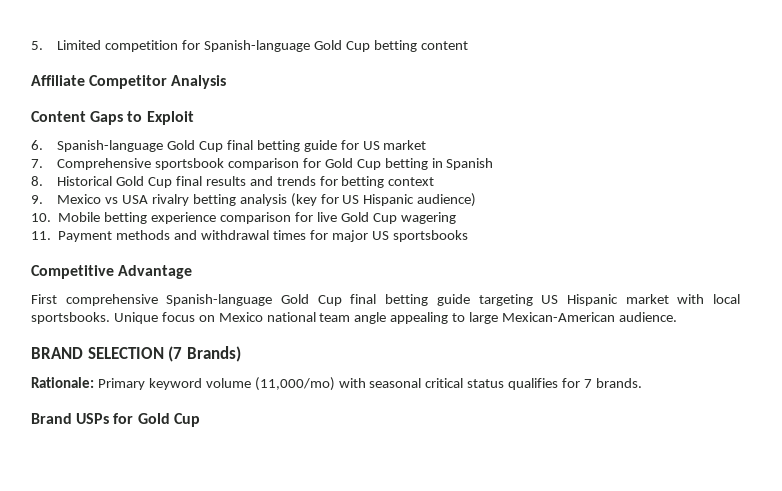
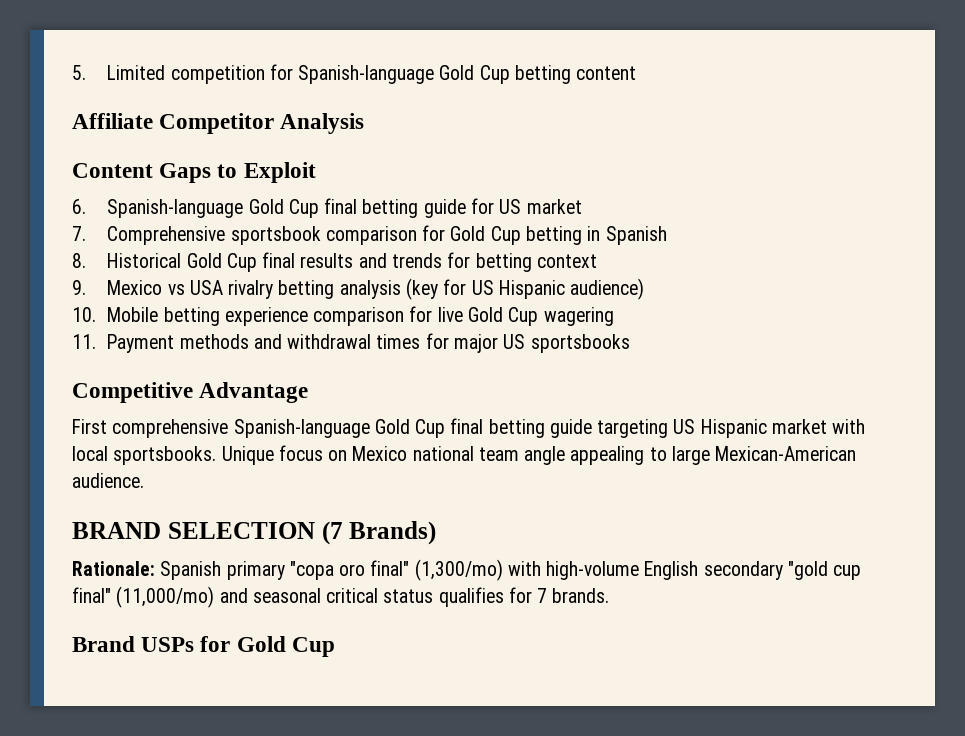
- Rationale: Primary keyword volume (11,000/mo) with seasonal critical status qualifies for 7 brands.
+ Rationale: Spanish primary "copa oro final" (1,300/mo) with high-volume English secondary "gold cup final" (11,000/mo) and seasonal critical status qualifies for 7 brands.

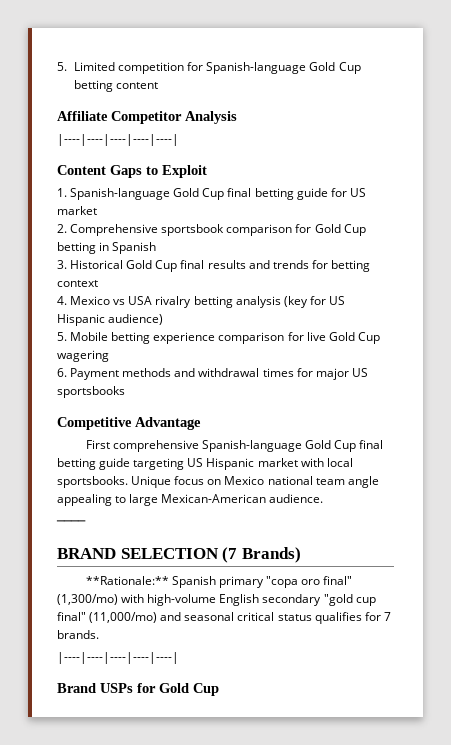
  Affiliate Competitor Analysis
+ |----|----|----|----|----|
- 6. Spanish-language Gold Cup final betting guide for US market
+ 1. Spanish-language Gold Cup final betting guide for US market
- 7. Comprehensive sportsbook comparison for Gold Cup betting in Spanish
+ 2. Comprehensive sportsbook comparison for Gold Cup betting in Spanish
- 8. Historical Gold Cup final results and trends for betting context
+ 3. Historical Gold Cup final results and trends for betting context
- 9. Mexico vs USA rivalry betting analysis (key for US Hispanic audience)
+ 4. Mexico vs USA rivalry betting analysis (key for US Hispanic audience)
- 10. Mobile betting experience comparison for live Gold Cup wagering
+ 5. Mobile betting experience comparison for live Gold Cup wagering
- 11. Payment methods and withdrawal times for major US sportsbooks
+ 6. Payment methods and withdrawal times for major US sportsbooks
+ ────
- Rationale: Spanish primary "copa oro final" (1,300/mo) with high-volume English secondary "gold cup final" (11,000/mo) and seasonal critical status qualifies for 7 brands.
+ **Rationale:** Spanish primary "copa oro final" (1,300/mo) with high-volume English secondary "gold cup final" (11,000/mo) and seasonal critical status qualifies for 7 brands.
+ |----|----|----|----|----|

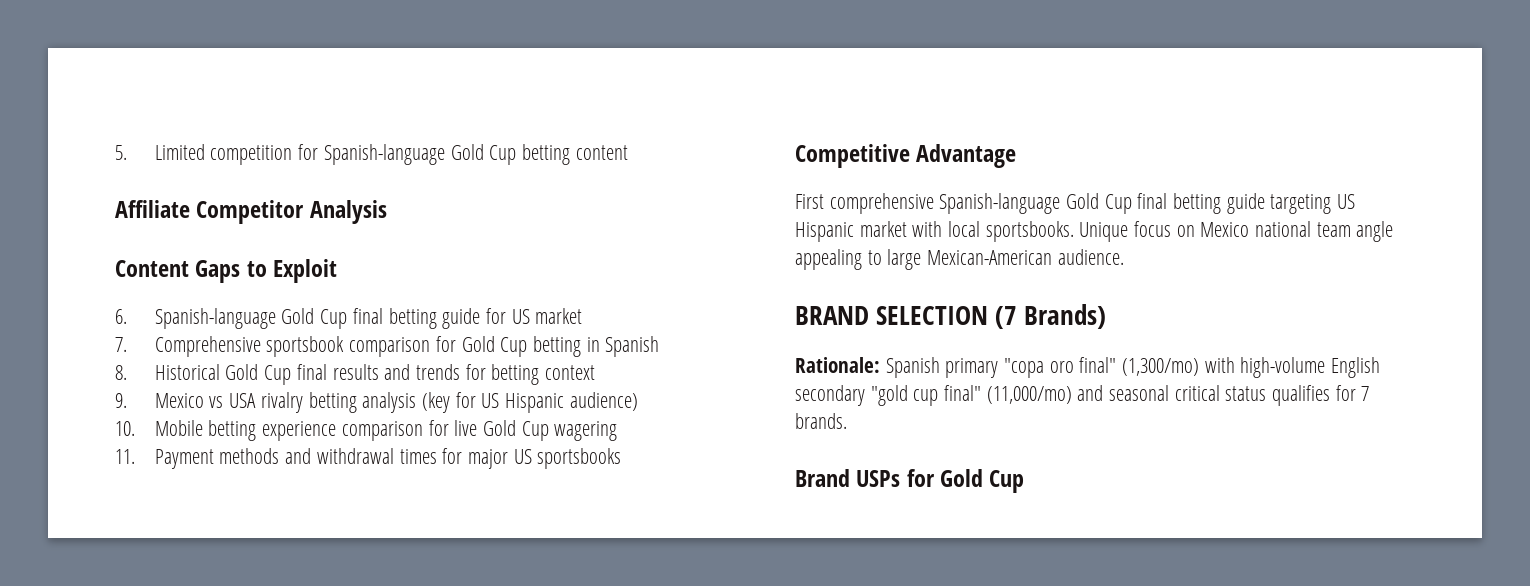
  Affiliate Competitor Analysis
- |----|----|----|----|----|
- 1. Spanish-language Gold Cup final betting guide for US market
+ 6. Spanish-language Gold Cup final betting guide for US market
- 2. Comprehensive sportsbook comparison for Gold Cup betting in Spanish
+ 7. Comprehensive sportsbook comparison for Gold Cup betting in Spanish
- 3. Historical Gold Cup final results and trends for betting context
+ 8. Historical Gold Cup final results and trends for betting context
- 4. Mexico vs USA rivalry betting analysis (key for US Hispanic audience)
+ 9. Mexico vs USA rivalry betting analysis (key for US Hispanic audience)
- 5. Mobile betting experience comparison for live Gold Cup wagering
+ 10. Mobile betting experience comparison for live Gold Cup wagering
- 6. Payment methods and withdrawal times for major US sportsbooks
+ 11. Payment methods and withdrawal times for major US sportsbooks
- ────
- **Rationale:** Spanish primary "copa oro final" (1,300/mo) with high-volume English secondary "gold cup final" (11,000/mo) and seasonal critical status qualifies for 7 brands.
- |----|----|----|----|----|
+ Rationale: Spanish primary "copa oro final" (1,300/mo) with high-volume English secondary "gold cup final" (11,000/mo) and seasonal critical status qualifies for 7 brands.

